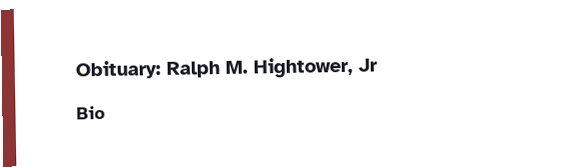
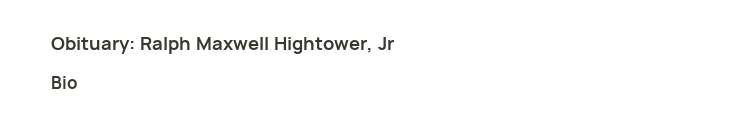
- Obituary: Ralph M. Hightower, Jr
+ Obituary: Ralph Maxwell Hightower, Jr

